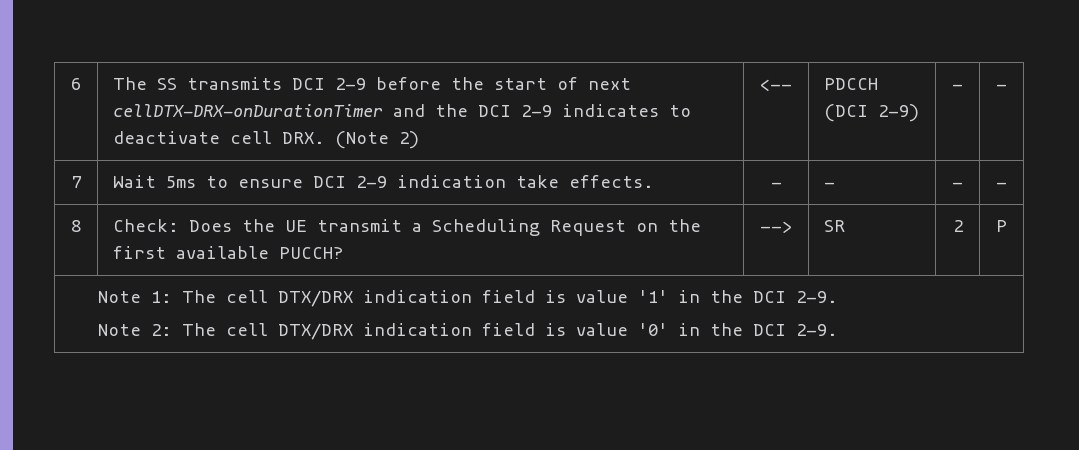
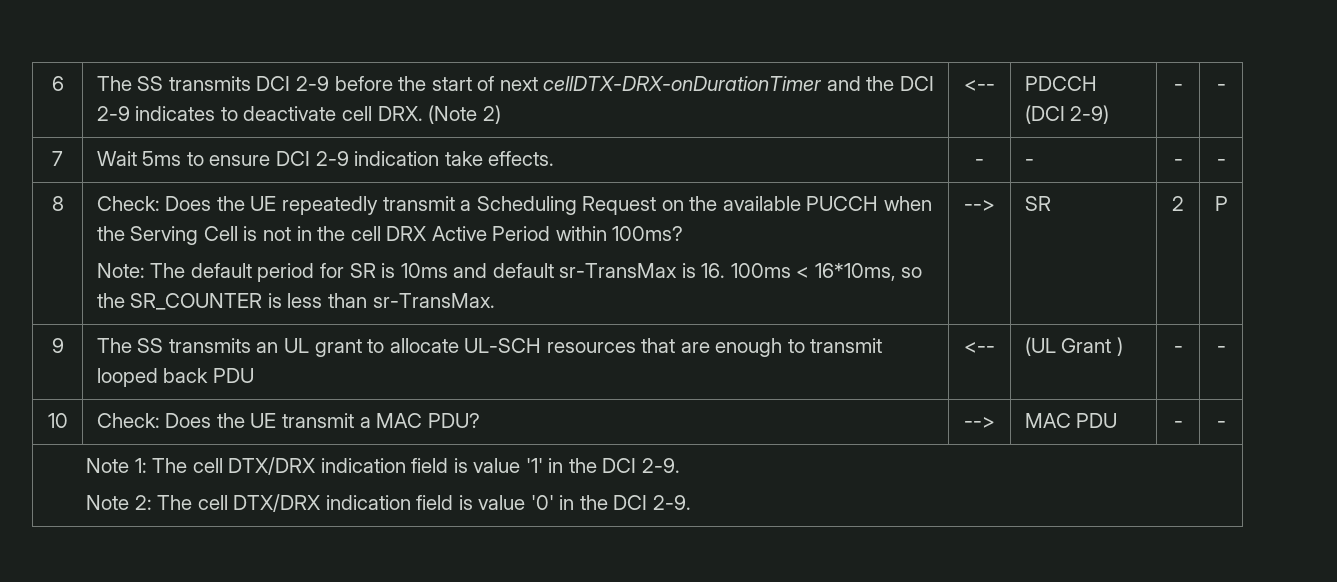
- Check: Does the UE transmit a Scheduling Request on the first available PUCCH? | --> | SR | 2 | P
+ Check: Does the UE repeatedly transmit a Scheduling Request on the available PUCCH when the Serving Cell is not in the cell DRX Active Period within 100ms?
+ Note: The default period for SR is 10ms and default sr-TransMax is 16. 100ms < 16*10ms, so the SR_COUNTER is less than sr-TransMax. | --> | SR | 2 | P
+ 9 | The SS transmits an UL grant to allocate UL-SCH resources that are enough to transmit looped back PDU | <-- | (UL Grant ) | - | -
+ 10 | Check: Does the UE transmit a MAC PDU? | --> | MAC PDU | - | -

